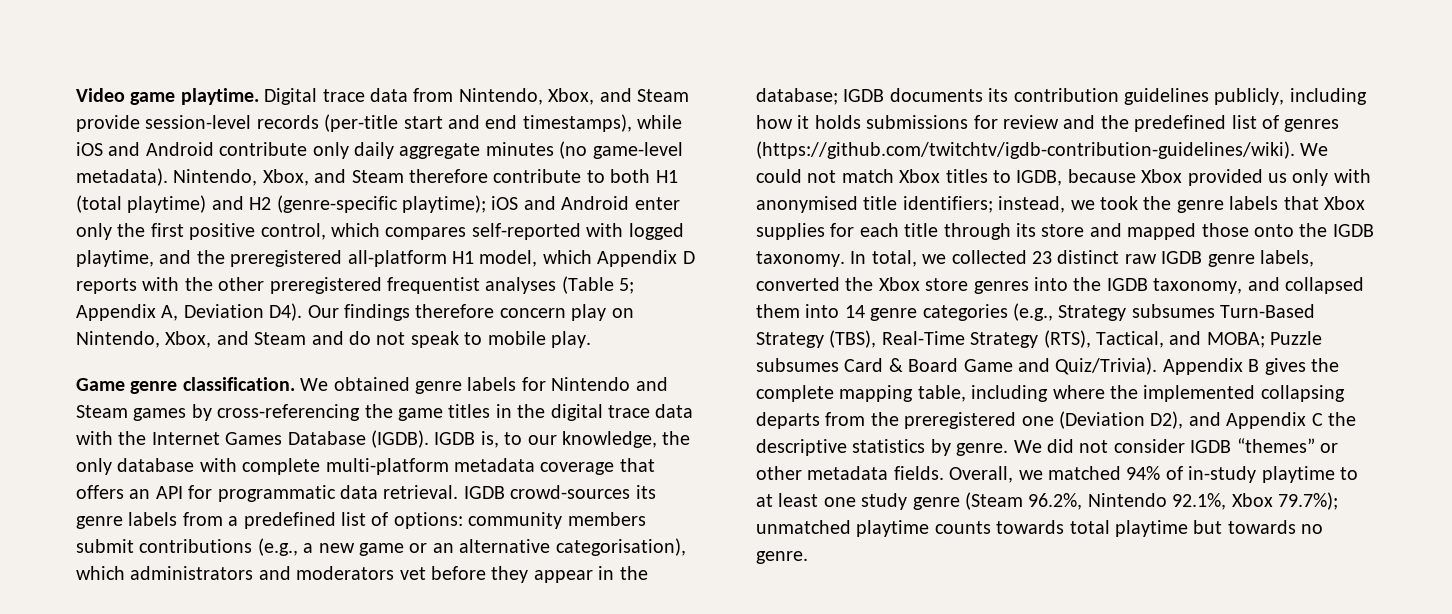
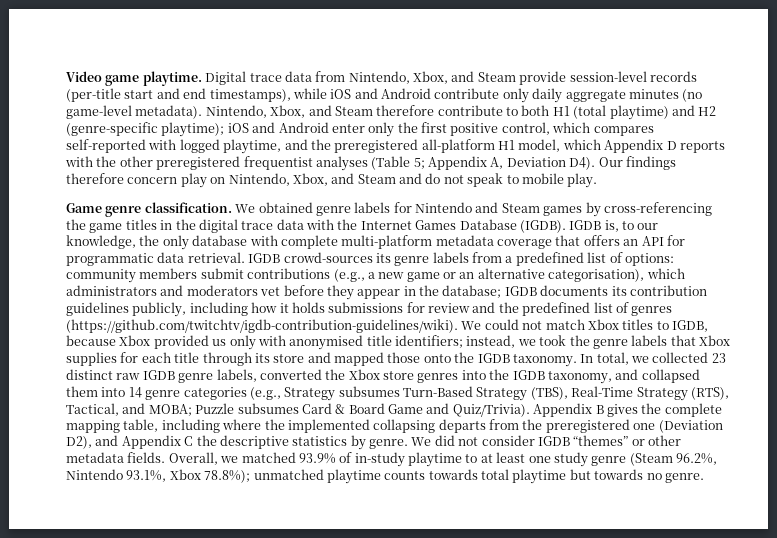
- Overall, we matched 94% of in-study playtime to at least one study genre (Steam 96.2%, Nintendo 92.1%, Xbox 79.7%); unmatched playtime counts towards total playtime but towards no genre.
+ Overall, we matched 93.9% of in-study playtime to at least one study genre (Steam 96.2%, Nintendo 93.1%, Xbox 78.8%); unmatched playtime counts towards total playtime but towards no genre.

